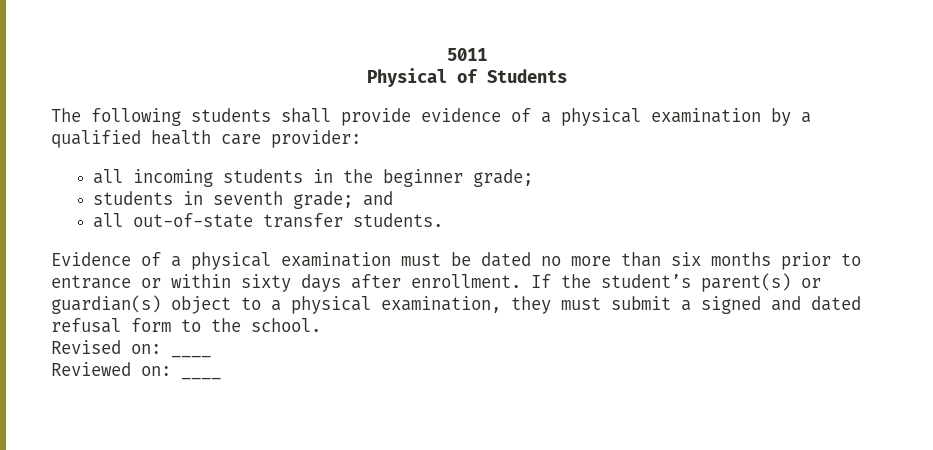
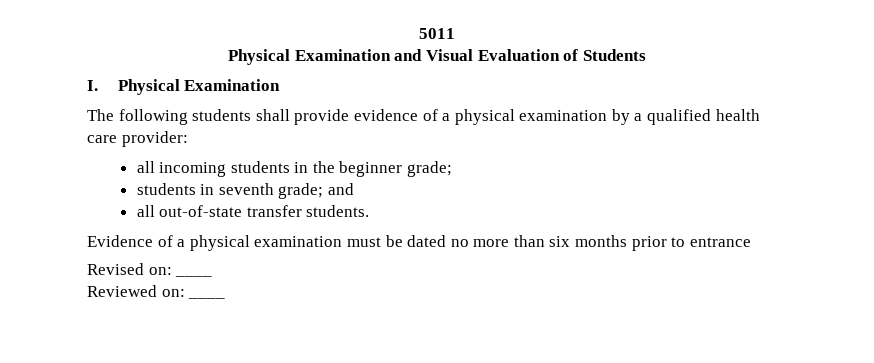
- Physical of Students
+ Physical Examination and Visual Evaluation of Students
+ I. Physical Examination
- Evidence of a physical examination must be dated no more than six months prior to entrance or within sixty days after enrollment. If the student’s parent(s) or guardian(s) object to a physical examination, they must submit a signed and dated refusal form to the school.
+ Evidence of a physical examination must be dated no more than six months prior to entrance

